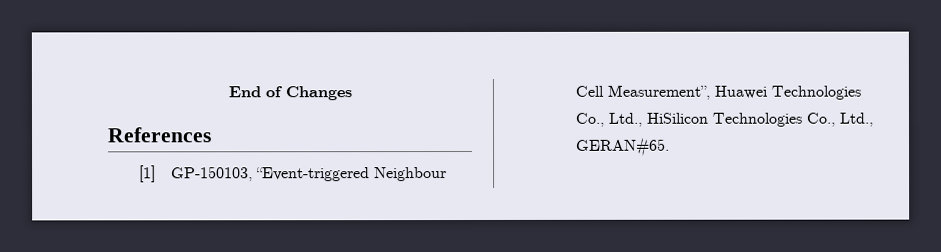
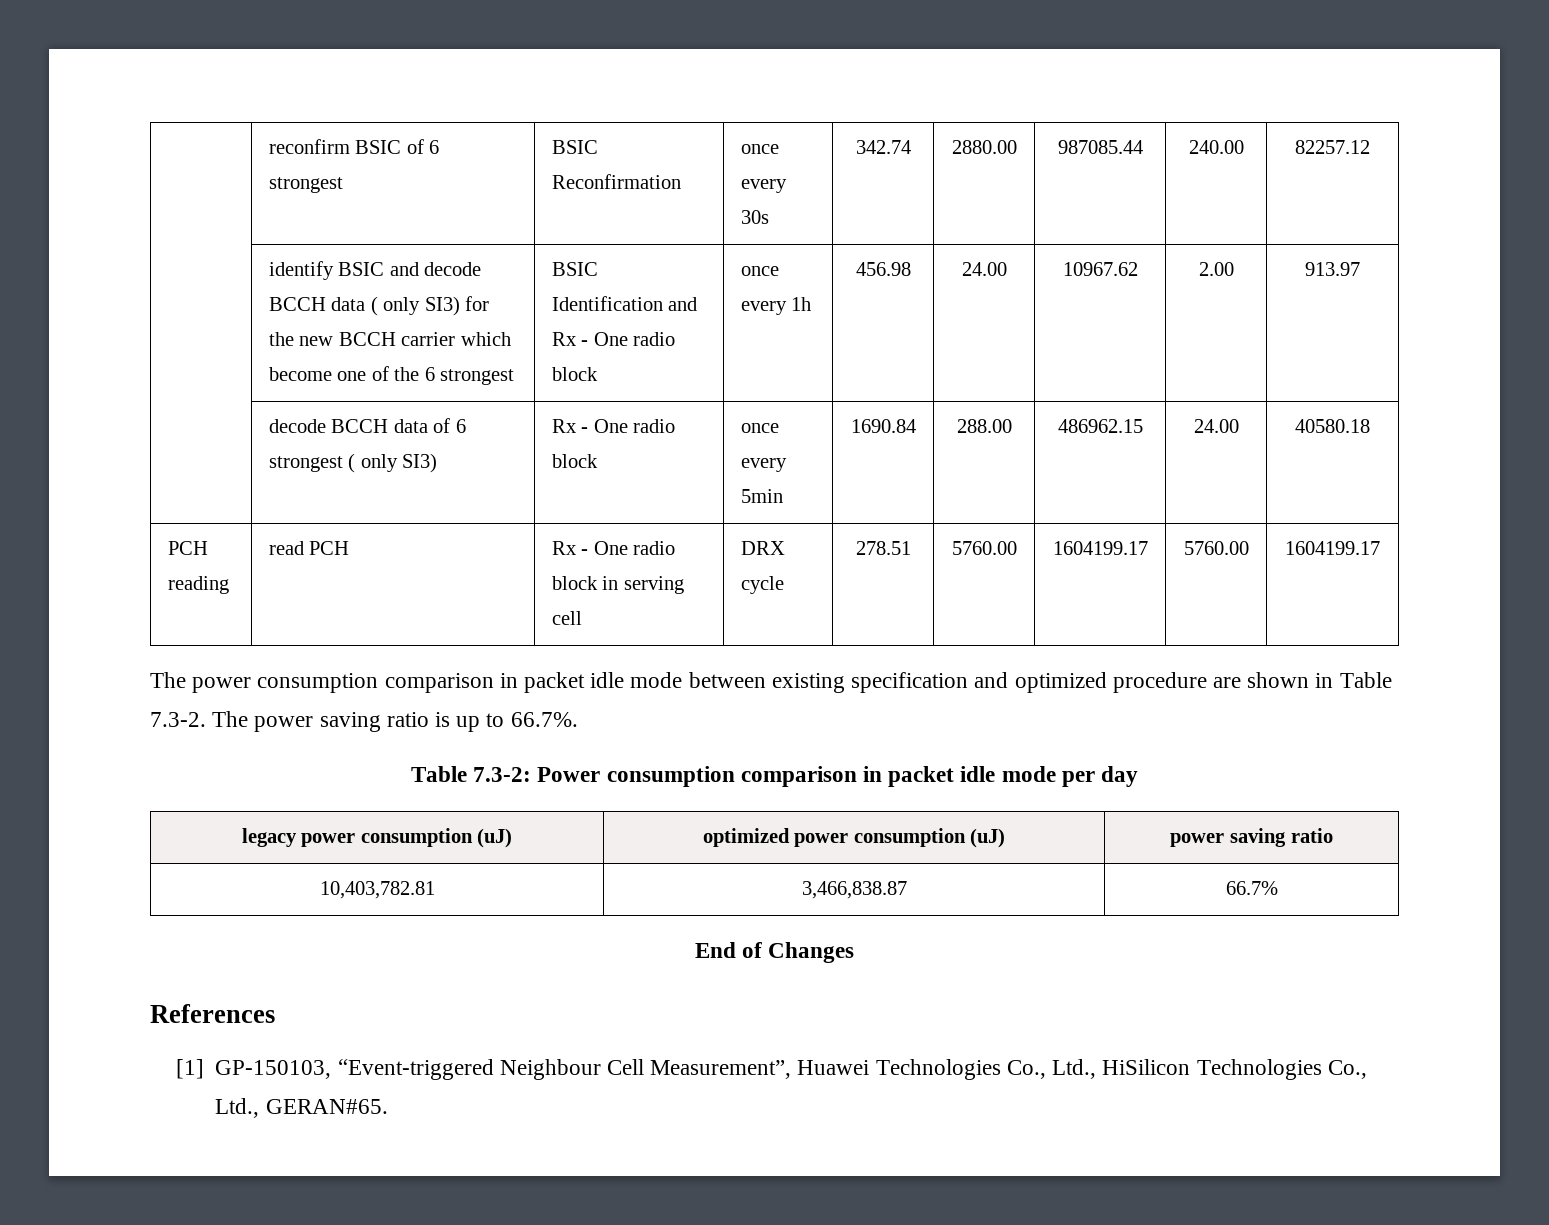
+ | reconfirm BSIC of 6 strongest | BSIC Reconfirmation | once every 30s | 342.74 | 2880.00 | 987085.44 | 240.00 | 82257.12
+ | identify BSIC and decode BCCH data ( only SI3) for the new BCCH carrier which become one of the 6 strongest | BSIC Identification and Rx - One radio block | once every 1h | 456.98 | 24.00 | 10967.62 | 2.00 | 913.97
+ | decode BCCH data of 6 strongest ( only SI3) | Rx - One radio block | once every 5min | 1690.84 | 288.00 | 486962.15 | 24.00 | 40580.18
+ PCH reading | read PCH | Rx - One radio block in serving cell | DRX cycle | 278.51 | 5760.00 | 1604199.17 | 5760.00 | 1604199.17
+ The power consumption comparison in packet idle mode between existing specification and optimized procedure are shown in Table 7.3-2. The power saving ratio is up to 66.7%.
+ Table 7.3-2: Power consumption comparison in packet idle mode per day
+ legacy power consumption (uJ) | optimized power consumption (uJ) | power saving ratio
+ 10,403,782.81 | 3,466,838.87 | 66.7%

